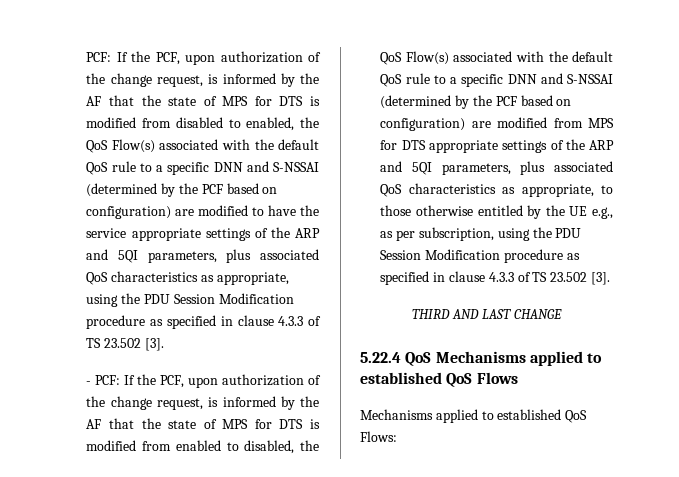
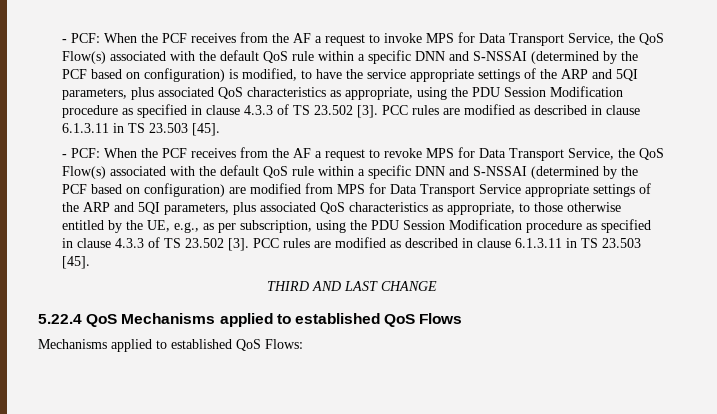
- PCF: If the PCF, upon authorization of the change request, is informed by the AF that the state of MPS for DTS is modified from disabled to enabled, the QoS Flow(s) associated with the default QoS rule to a specific DNN and S-NSSAI (determined by the PCF based on configuration) are modified to have the service appropriate settings of the ARP and 5QI parameters, plus associated QoS characteristics as appropriate, using the PDU Session Modification procedure as specified in clause 4.3.3 of TS 23.502 [3].
- - PCF: If the PCF, upon authorization of the change request, is informed by the AF that the state of MPS for DTS is modified from enabled to disabled, the QoS Flow(s) associated with the default QoS rule to a specific DNN and S-NSSAI (determined by the PCF based on configuration) are modified from MPS for DTS appropriate settings of the ARP and 5QI parameters, plus associated QoS characteristics as appropriate, to those otherwise entitled by the UE e.g., as per subscription, using the PDU Session Modification procedure as specified in clause 4.3.3 of TS 23.502 [3].
+ - PCF: When the PCF receives from the AF a request to invoke MPS for Data Transport Service, the QoS Flow(s) associated with the default QoS rule within a specific DNN and S-NSSAI (determined by the PCF based on configuration) is modified, to have the service appropriate settings of the ARP and 5QI parameters, plus associated QoS characteristics as appropriate, using the PDU Session Modification procedure as specified in clause 4.3.3 of TS 23.502 [3]. PCC rules are modified as described in clause 6.1.3.11 in TS 23.503 [45].
+ - PCF: When the PCF receives from the AF a request to revoke MPS for Data Transport Service, the QoS Flow(s) associated with the default QoS rule within a specific DNN and S-NSSAI (determined by the PCF based on configuration) are modified from MPS for Data Transport Service appropriate settings of the ARP and 5QI parameters, plus associated QoS characteristics as appropriate, to those otherwise entitled by the UE, e.g., as per subscription, using the PDU Session Modification procedure as specified in clause 4.3.3 of TS 23.502 [3]. PCC rules are modified as described in clause 6.1.3.11 in TS 23.503 [45].

